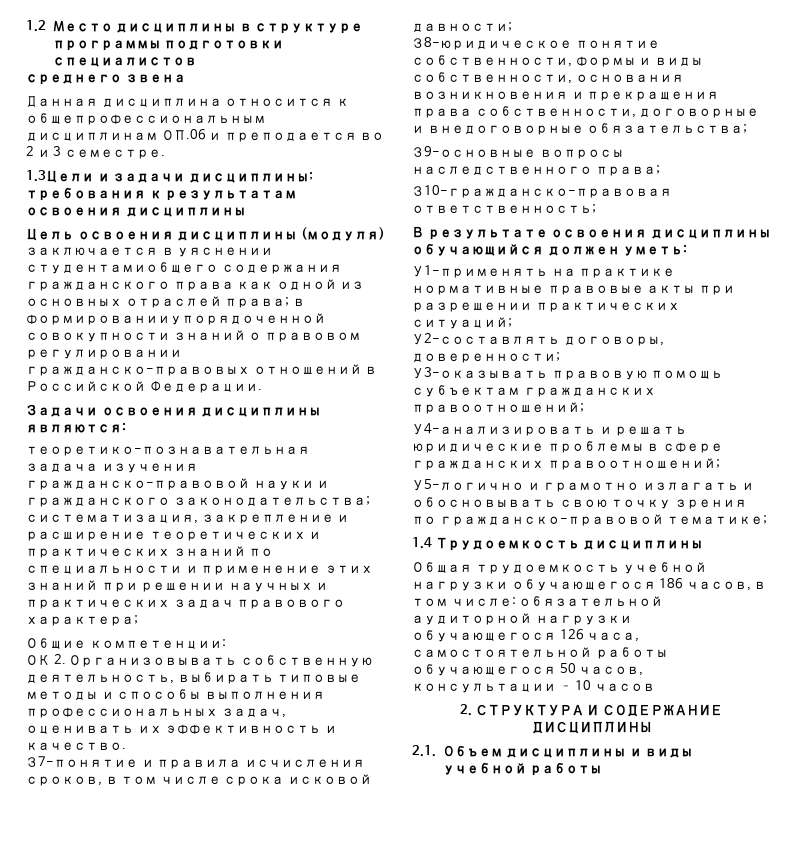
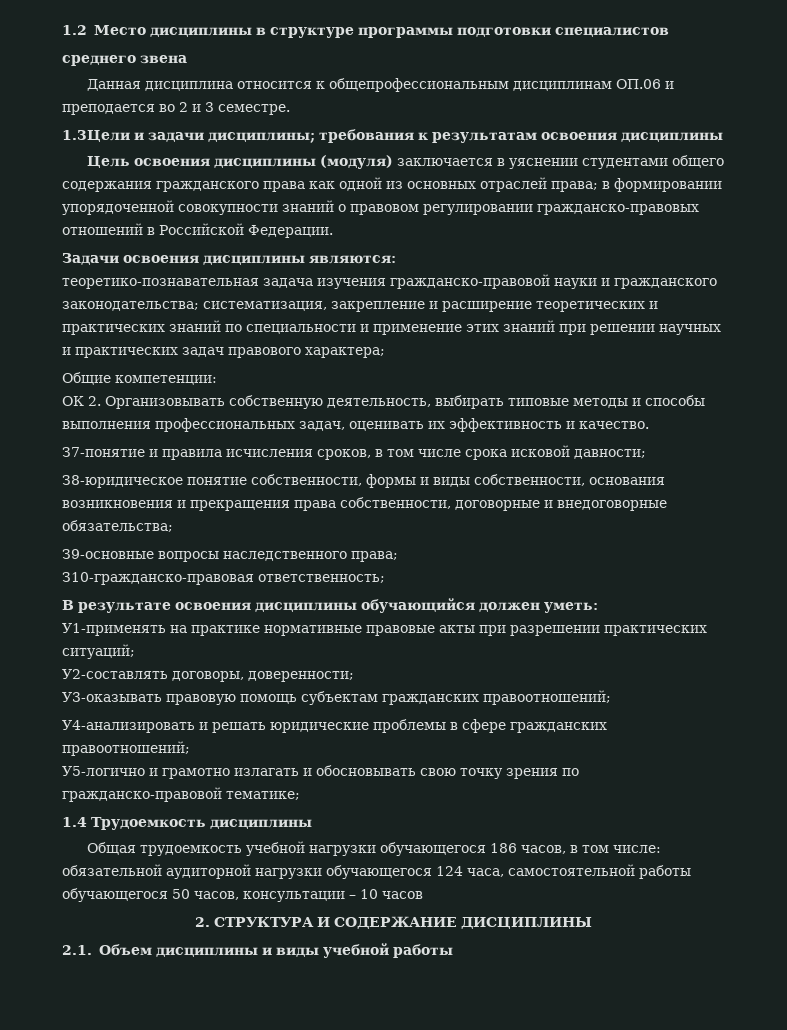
- Цель освоения дисциплины (модуля) заключается в уяснении студентамиобщего содержания гражданского права как одной из основных отраслей права; в формированииупорядоченной совокупности знаний о правовом регулировании гражданско-правовых отношений в Российской Федерации.
+ Цель освоения дисциплины (модуля) заключается в уяснении студентами общего содержания гражданского права как одной из основных отраслей права; в формировании упорядоченной совокупности знаний о правовом регулировании гражданско-правовых отношений в Российской Федерации.
- Общая трудоемкость учебной нагрузки обучающегося 186 часов, в том числе: обязательной аудиторной нагрузки обучающегося 126 часа, самостоятельной работы обучающегося 50 часов, консультации – 10 часов
+ Общая трудоемкость учебной нагрузки обучающегося 186 часов, в том числе: обязательной аудиторной нагрузки обучающегося 124 часа, самостоятельной работы обучающегося 50 часов, консультации – 10 часов

